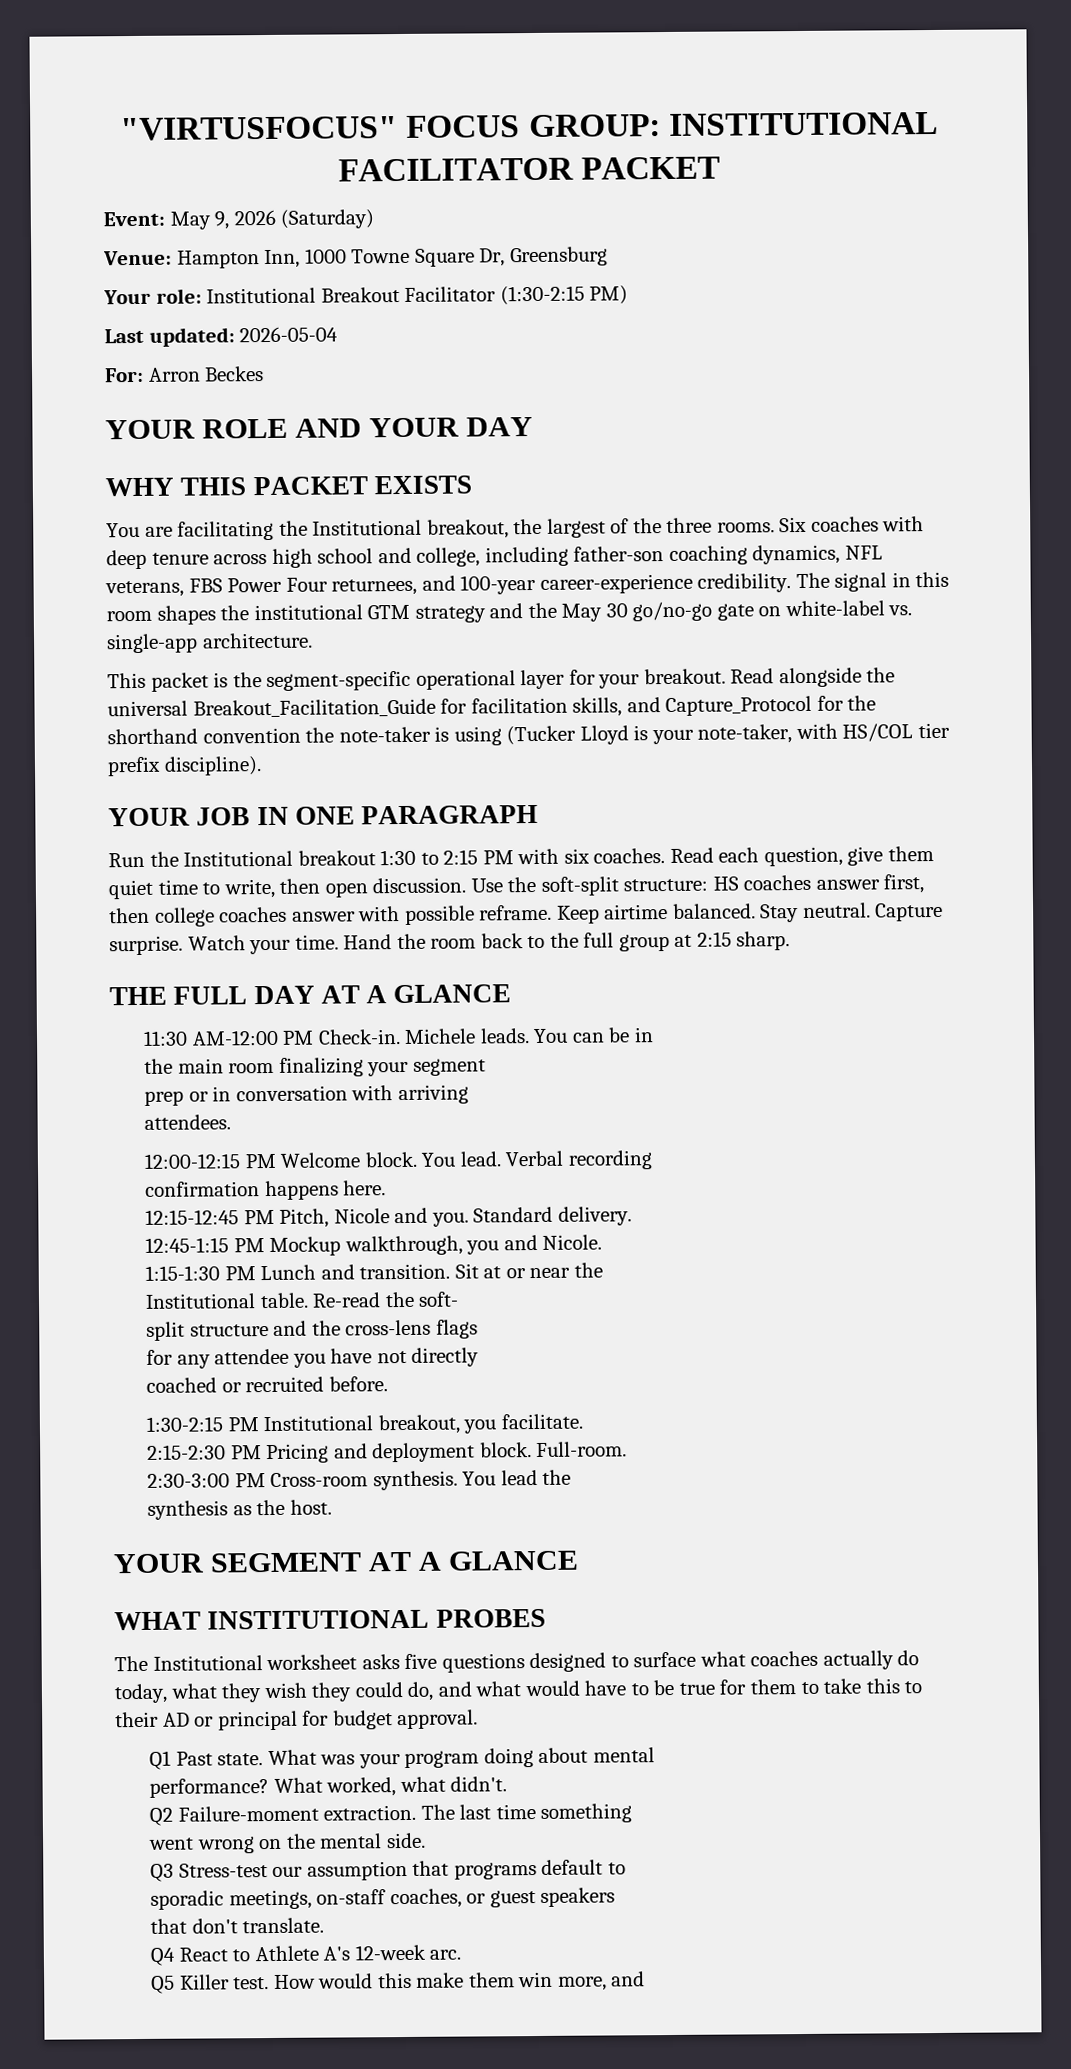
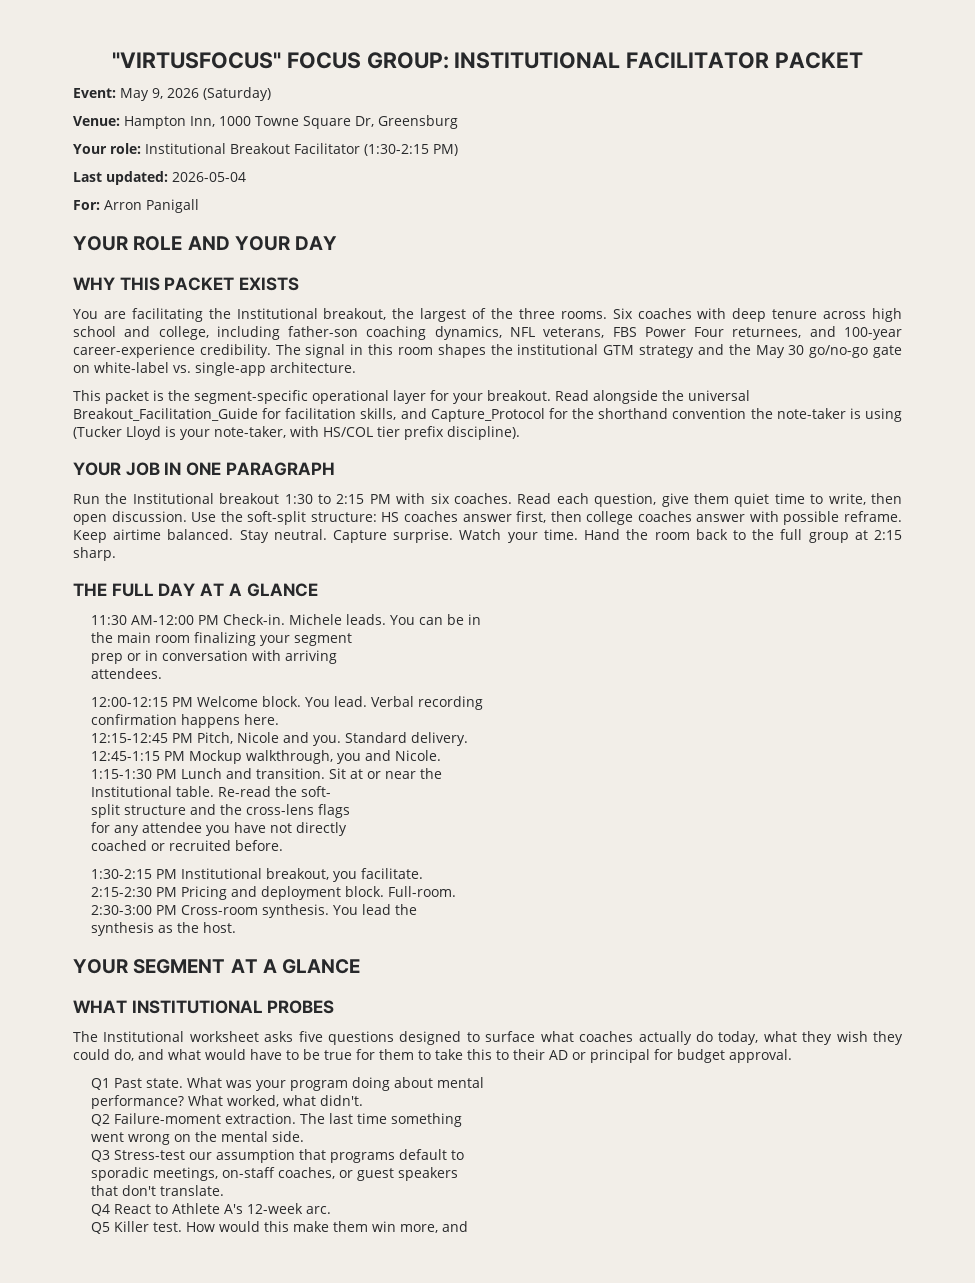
- For: Arron Beckes
+ For: Arron Panigall

